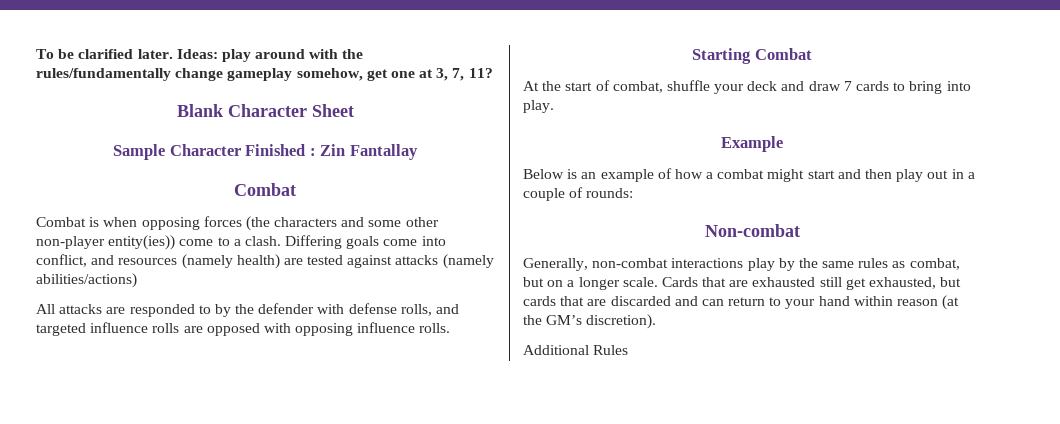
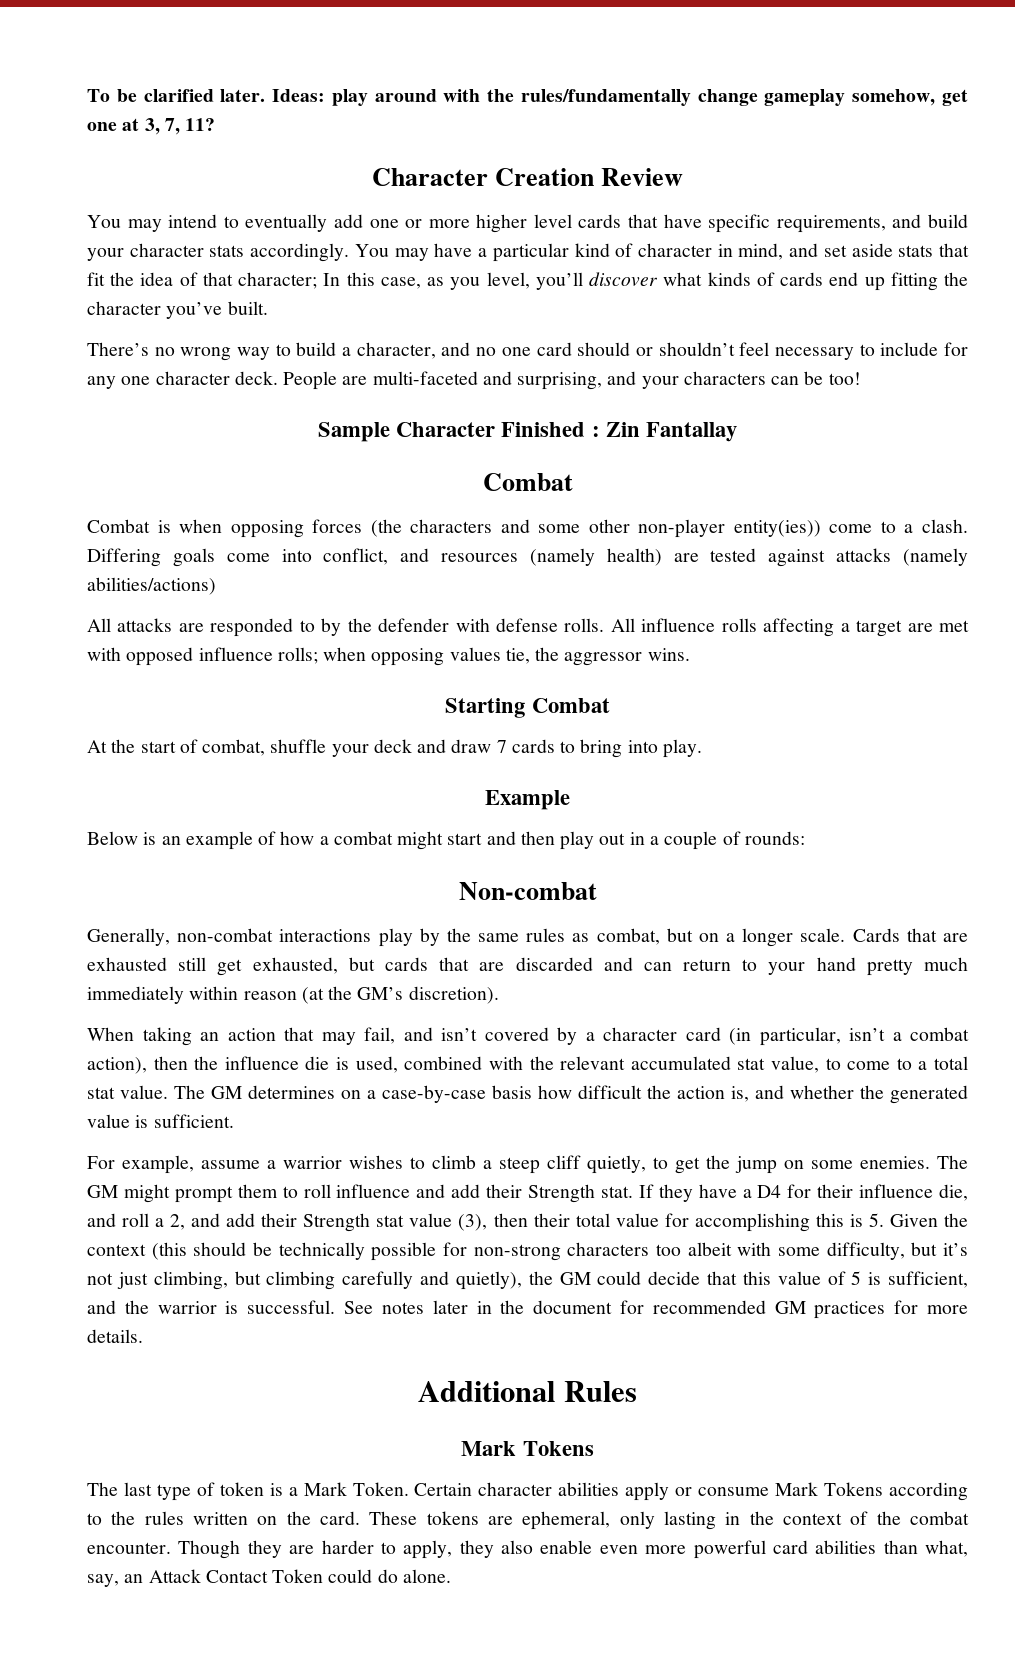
- Blank Character Sheet
+ Character Creation Review
+ You may intend to eventually add one or more higher level cards that have specific requirements, and build your character stats accordingly. You may have a particular kind of character in mind, and set aside stats that fit the idea of that character; In this case, as you level, you’ll discover what kinds of cards end up fitting the character you’ve built.
+ There’s no wrong way to build a character, and no one card should or shouldn’t feel necessary to include for any one character deck. People are multi-faceted and surprising, and your characters can be too!
- All attacks are responded to by the defender with defense rolls, and targeted influence rolls are opposed with opposing influence rolls.
+ All attacks are responded to by the defender with defense rolls. All influence rolls affecting a target are met with opposed influence rolls; when opposing values tie, the aggressor wins.
- Cards that are exhausted still get exhausted, but cards that are discarded and can return to your hand within reason (at the GM’s discretion).
+ Cards that are exhausted still get exhausted, but cards that are discarded and can return to your hand pretty much immediately within reason (at the GM’s discretion).
+ When taking an action that may fail, and isn’t covered by a character card (in particular, isn’t a combat action), then the influence die is used, combined with the relevant accumulated stat value, to come to a total stat value. The GM determines on a case-by-case basis how difficult the action is, and whether the generated value is sufficient.
+ For example, assume a warrior wishes to climb a steep cliff quietly, to get the jump on some enemies. The GM might prompt them to roll influence and add their Strength stat. If they have a D4 for their influence die, and roll a 2, and add their Strength stat value (3), then their total value for accomplishing this is 5. Given the context (this should be technically possible for non-strong characters too albeit with some difficulty, but it’s not just climbing, but climbing carefully and quietly), the GM could decide that this value of 5 is sufficient, and the warrior is successful. See notes later in the document for recommended GM practices for more details.
  Additional Rules
+ Mark Tokens
+ The last type of token is a Mark Token. Certain character abilities apply or consume Mark Tokens according to the rules written on the card. These tokens are ephemeral, only lasting in the context of the combat encounter. Though they are harder to apply, they also enable even more powerful card abilities than what, say, an Attack Contact Token could do alone.

